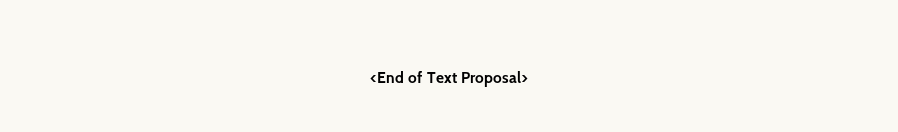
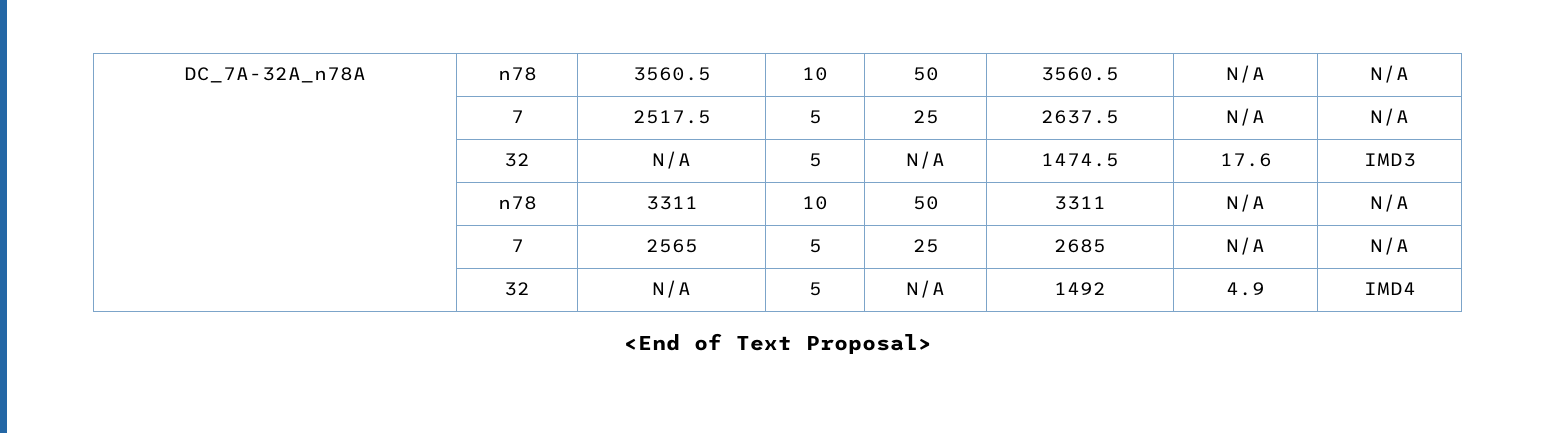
+ DC_7A-32A_n78A | n78 | 3560.5 | 10 | 50 | 3560.5 | N/A | N/A
+ | 7 | 2517.5 | 5 | 25 | 2637.5 | N/A | N/A
+ | 32 | N/A | 5 | N/A | 1474.5 | 17.6 | IMD3
+ | n78 | 3311 | 10 | 50 | 3311 | N/A | N/A
+ | 7 | 2565 | 5 | 25 | 2685 | N/A | N/A
+ | 32 | N/A | 5 | N/A | 1492 | 4.9 | IMD4

